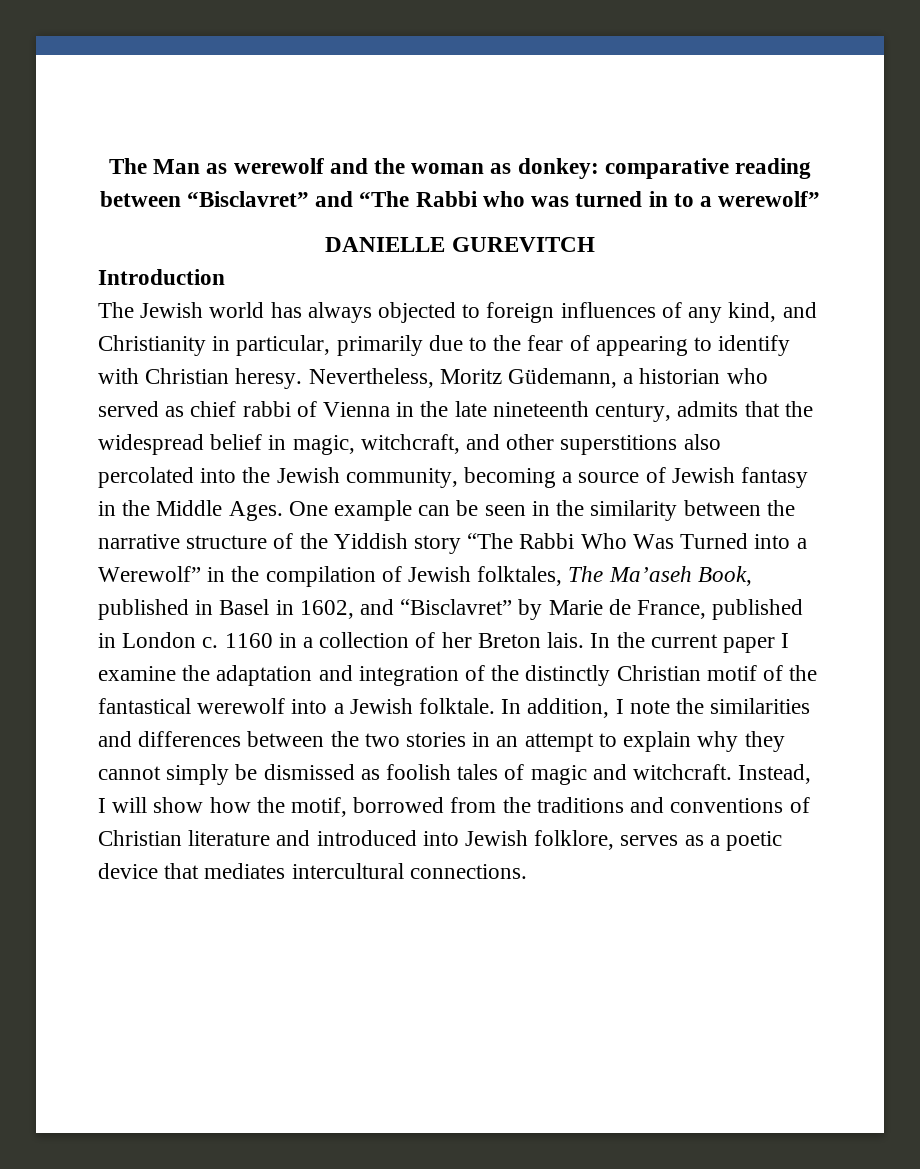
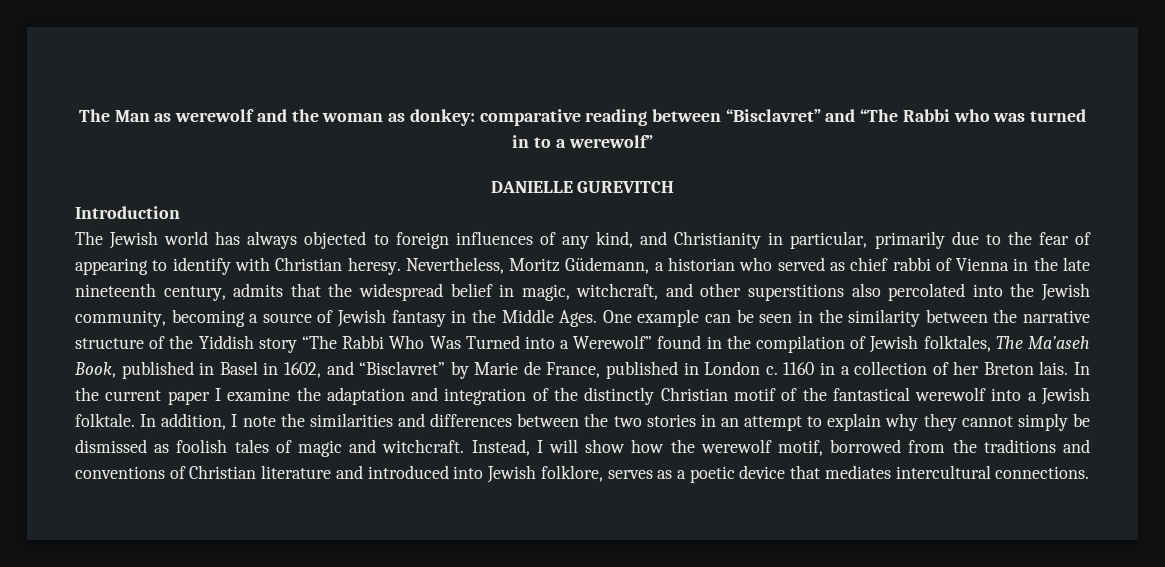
- One example can be seen in the similarity between the narrative structure of the Yiddish story “The Rabbi Who Was Turned into a Werewolf” in the compilation of Jewish folktales, The Ma’aseh Book, published in Basel in 1602, and “Bisclavret” by Marie de France, published in London c.
+ One example can be seen in the similarity between the narrative structure of the Yiddish story “The Rabbi Who Was Turned into a Werewolf” found in the compilation of Jewish folktales, The Ma’aseh Book, published in Basel in 1602, and “Bisclavret” by Marie de France, published in London c.
- Instead, I will show how the motif, borrowed from the traditions and conventions of Christian literature and introduced into Jewish folklore, serves as a poetic device that mediates intercultural connections.
+ Instead, I will show how the werewolf motif, borrowed from the traditions and conventions of Christian literature and introduced into Jewish folklore, serves as a poetic device that mediates intercultural connections.

